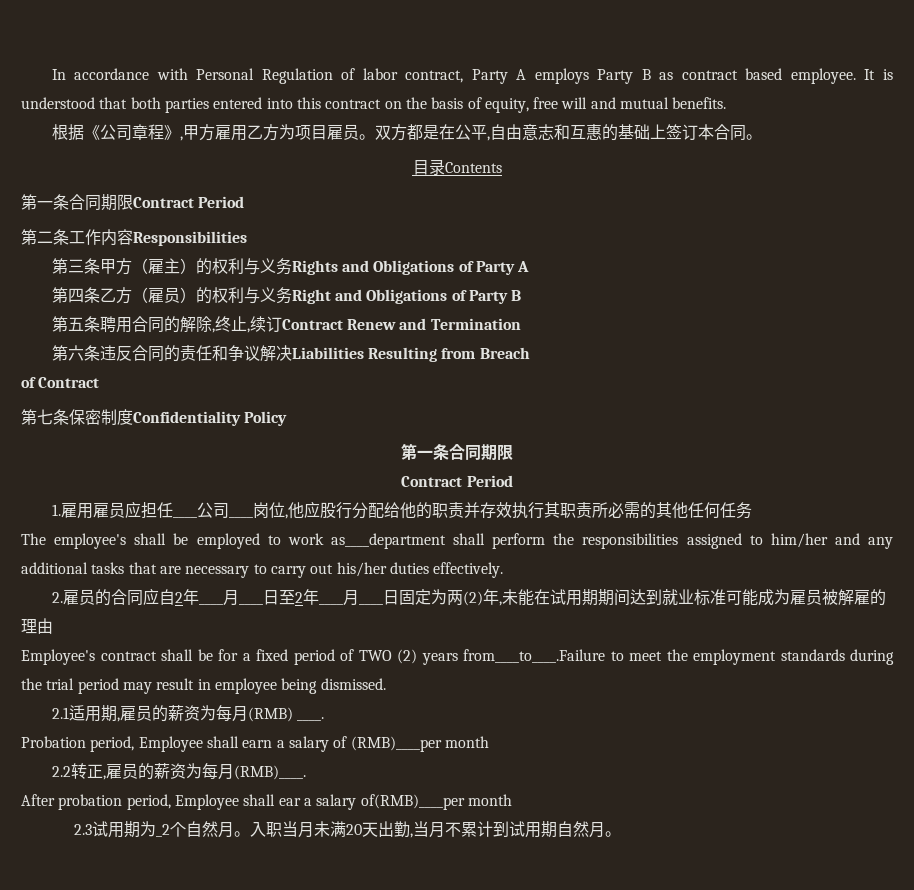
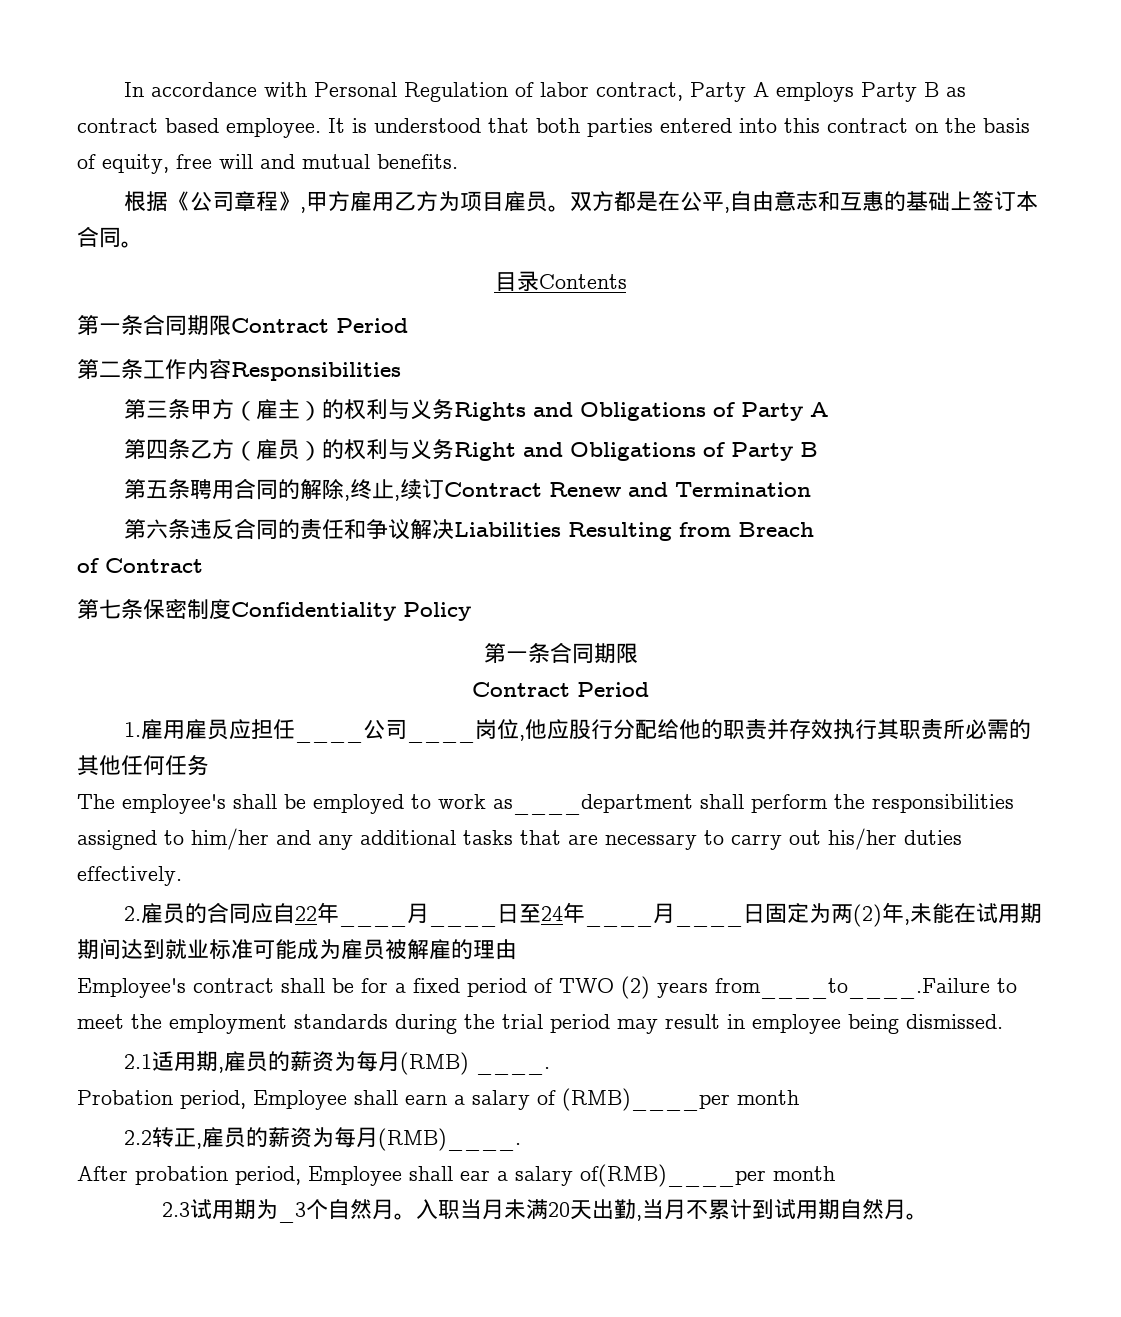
- 2.雇员的合同应自2年____月____日至2年____月____日固定为两(2)年,未能在试用期期间达到就业标准可能成为雇员被解雇的理由
+ 2.雇员的合同应自22年____月____日至24年____月____日固定为两(2)年,未能在试用期期间达到就业标准可能成为雇员被解雇的理由
- 2.3试用期为_2个自然月。
+ 2.3试用期为_3个自然月。

